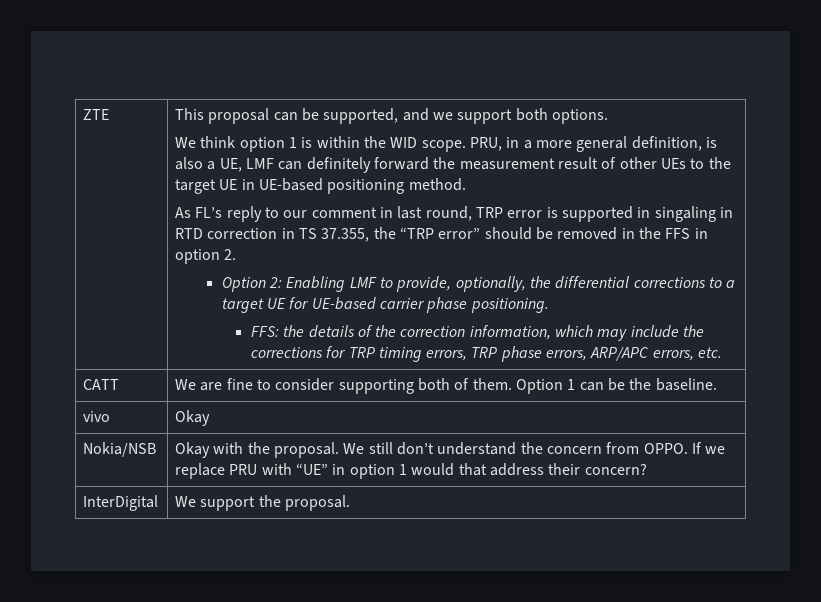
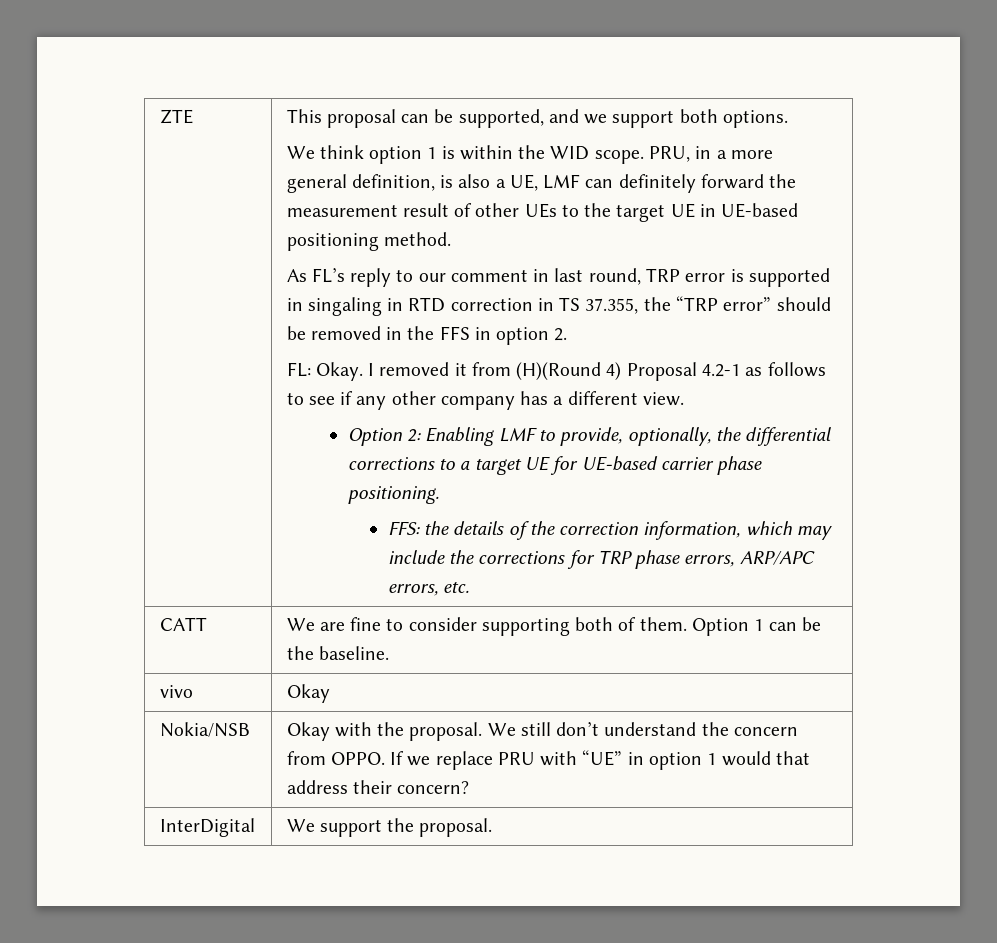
+ FL: Okay. I removed it from (H)(Round 4) Proposal 4.2-1 as follows to see if any other company has a different view.
- FFS: the details of the correction information, which may include the corrections for TRP timing errors, TRP phase errors, ARP/APC errors, etc.
+ FFS: the details of the correction information, which may include the corrections for TRP phase errors, ARP/APC errors, etc.

